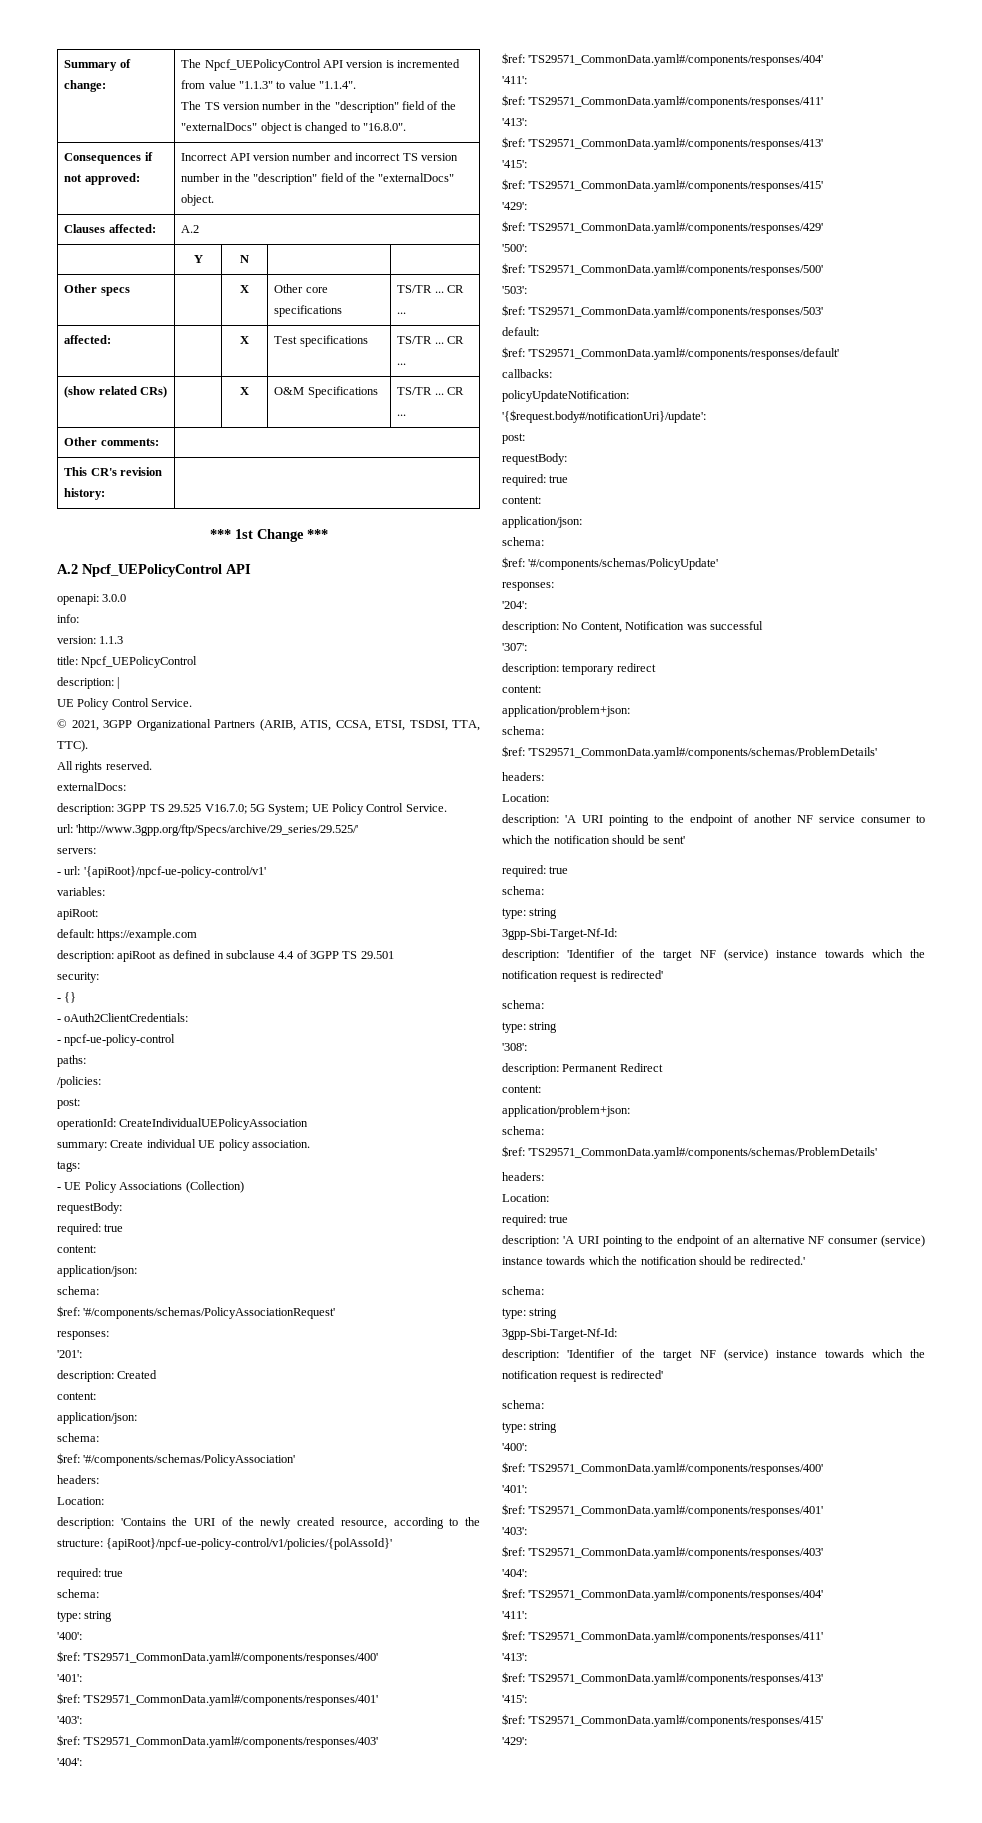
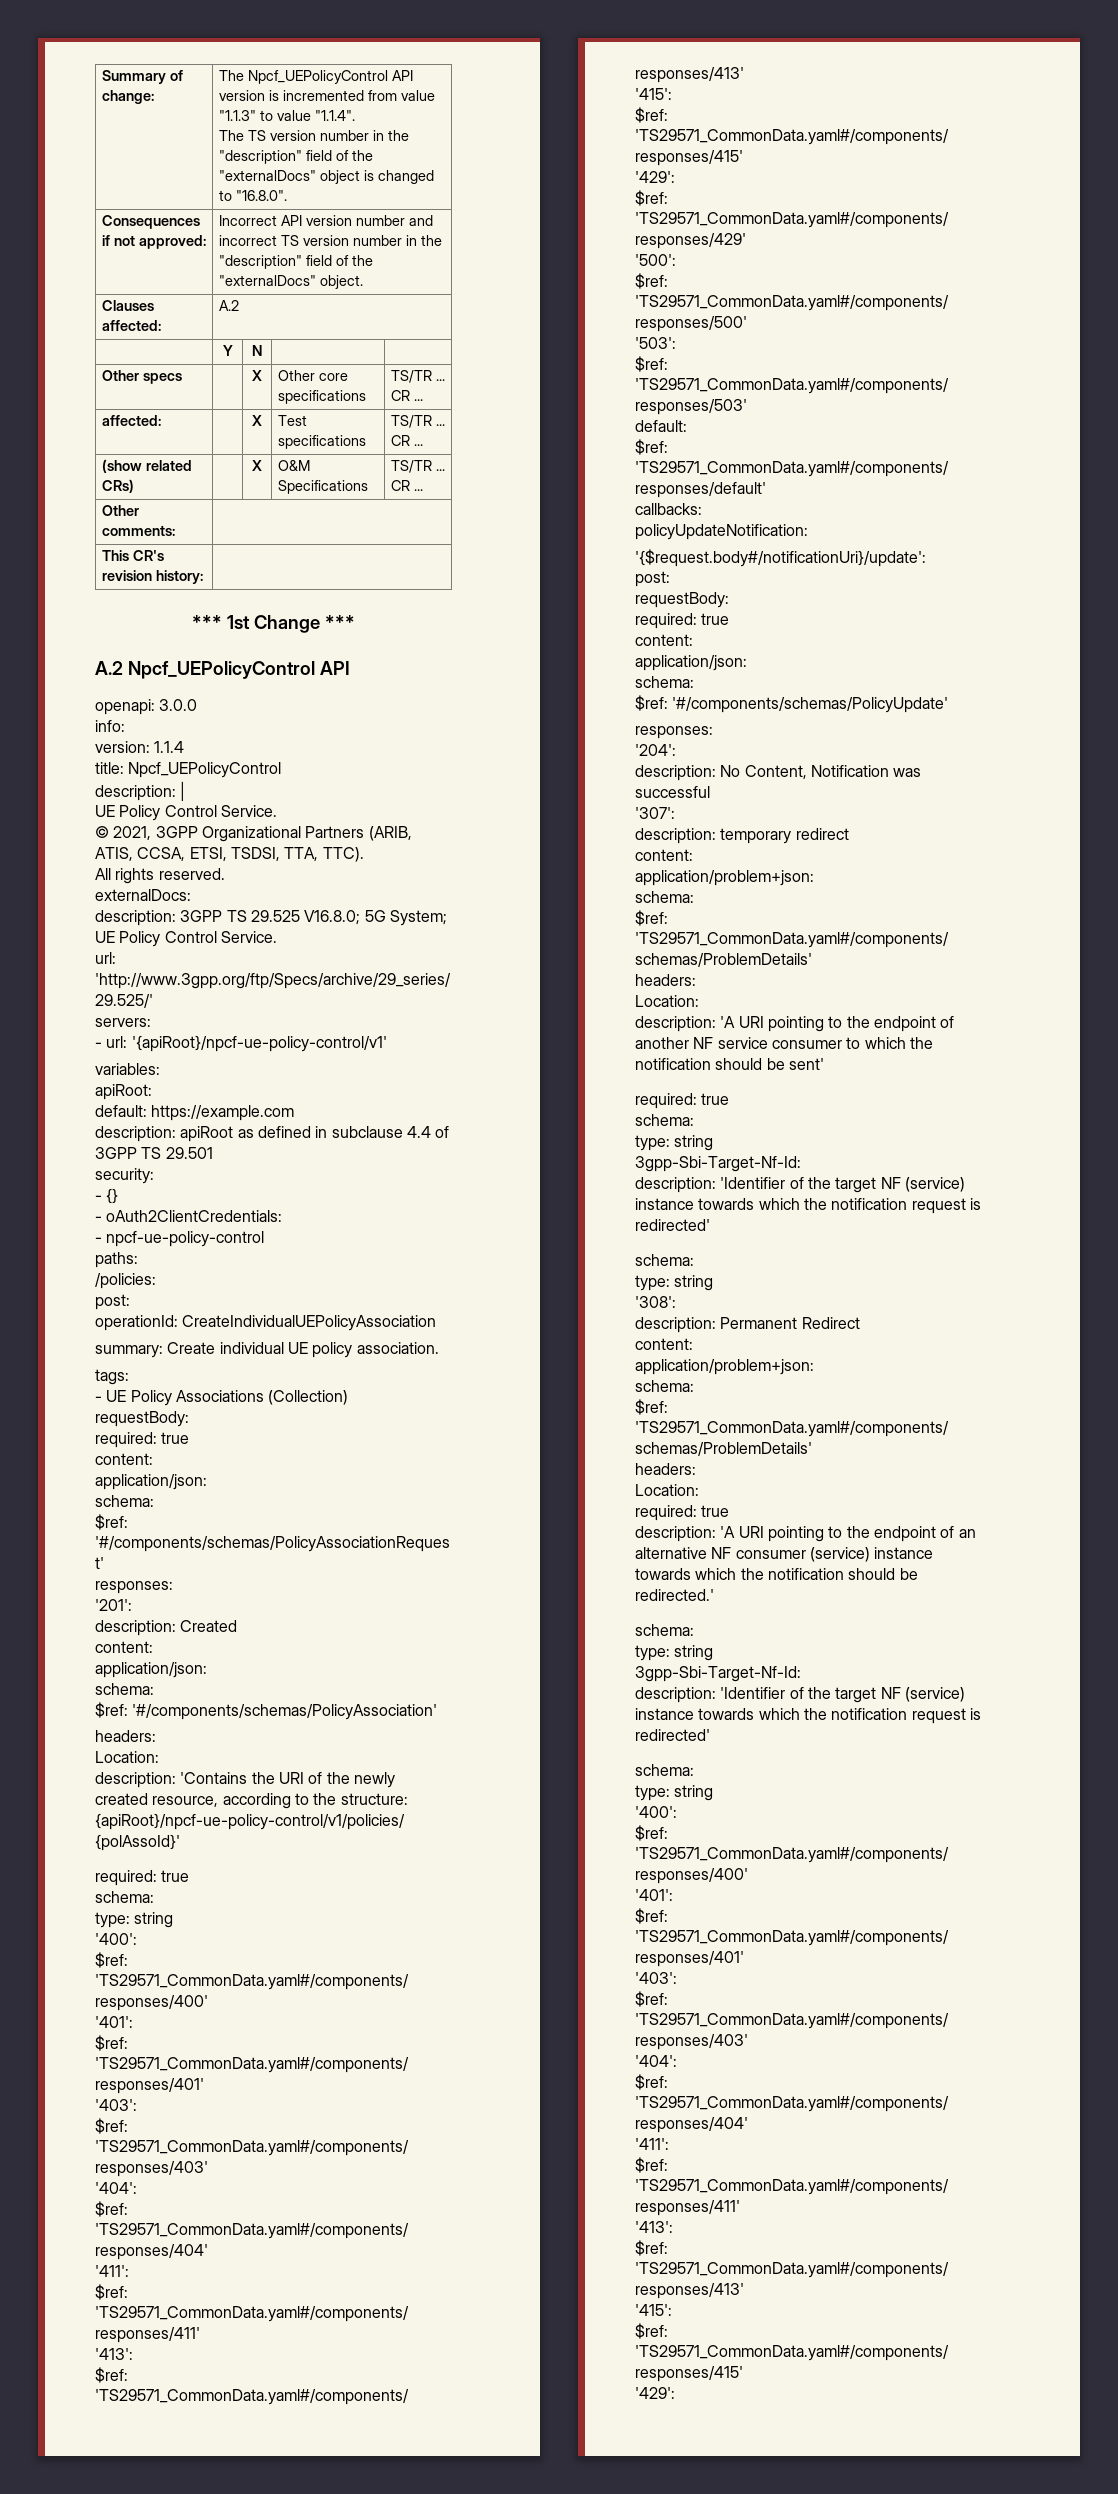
- version: 1.1.3
+ version: 1.1.4
- description: 3GPP TS 29.525 V16.7.0; 5G System; UE Policy Control Service.
+ description: 3GPP TS 29.525 V16.8.0; 5G System; UE Policy Control Service.

